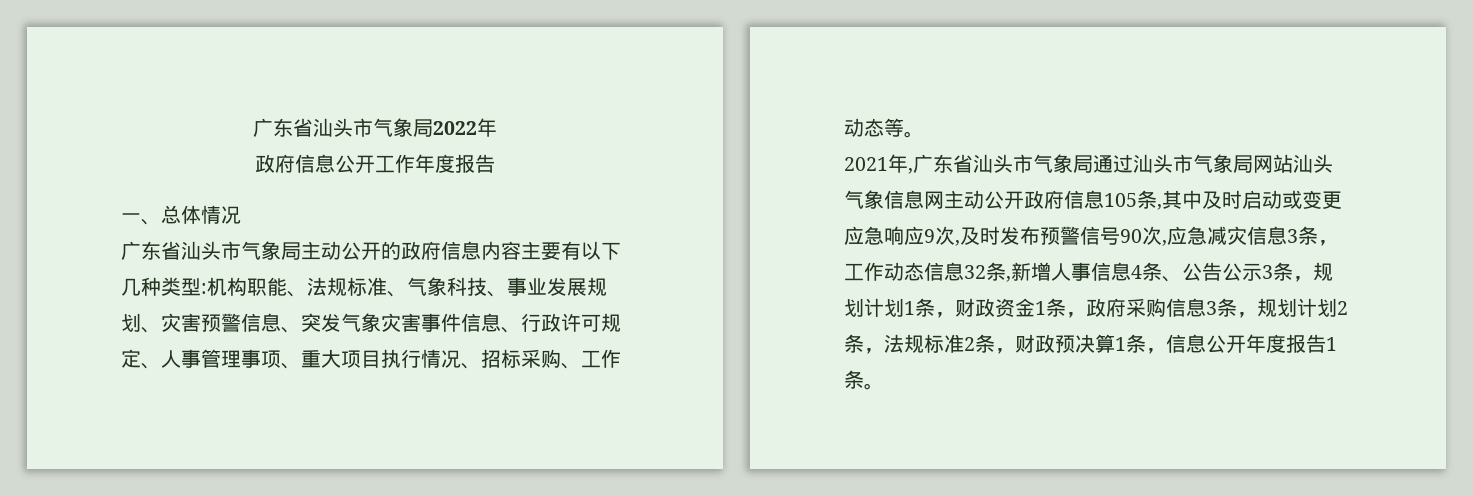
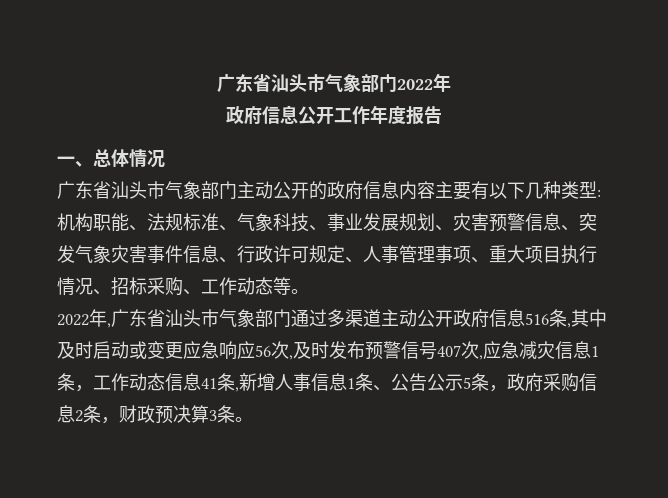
- 广东省汕头市气象局2022年
+ 广东省汕头市气象部门2022年
- 广东省汕头市气象局主动公开的政府信息内容主要有以下几种类型:机构职能、法规标准、气象科技、事业发展规划、灾害预警信息、突发气象灾害事件信息、行政许可规定、人事管理事项、重大项目执行情况、招标采购、工作动态等。
+ 广东省汕头市气象部门主动公开的政府信息内容主要有以下几种类型:机构职能、法规标准、气象科技、事业发展规划、灾害预警信息、突发气象灾害事件信息、行政许可规定、人事管理事项、重大项目执行情况、招标采购、工作动态等。
- 2021年,广东省汕头市气象局通过汕头市气象局网站汕头气象信息网主动公开政府信息105条,其中及时启动或变更应急响应9次,及时发布预警信号90次,应急减灾信息3条，工作动态信息32条,新增人事信息4条、公告公示3条，规划计划1条，财政资金1条，政府采购信息3条，规划计划2条，法规标准2条，财政预决算1条，信息公开年度报告1条。
+ 2022年,广东省汕头市气象部门通过多渠道主动公开政府信息516条,其中及时启动或变更应急响应56次,及时发布预警信号407次,应急减灾信息1条，工作动态信息41条,新增人事信息1条、公告公示5条，政府采购信息2条，财政预决算3条。

